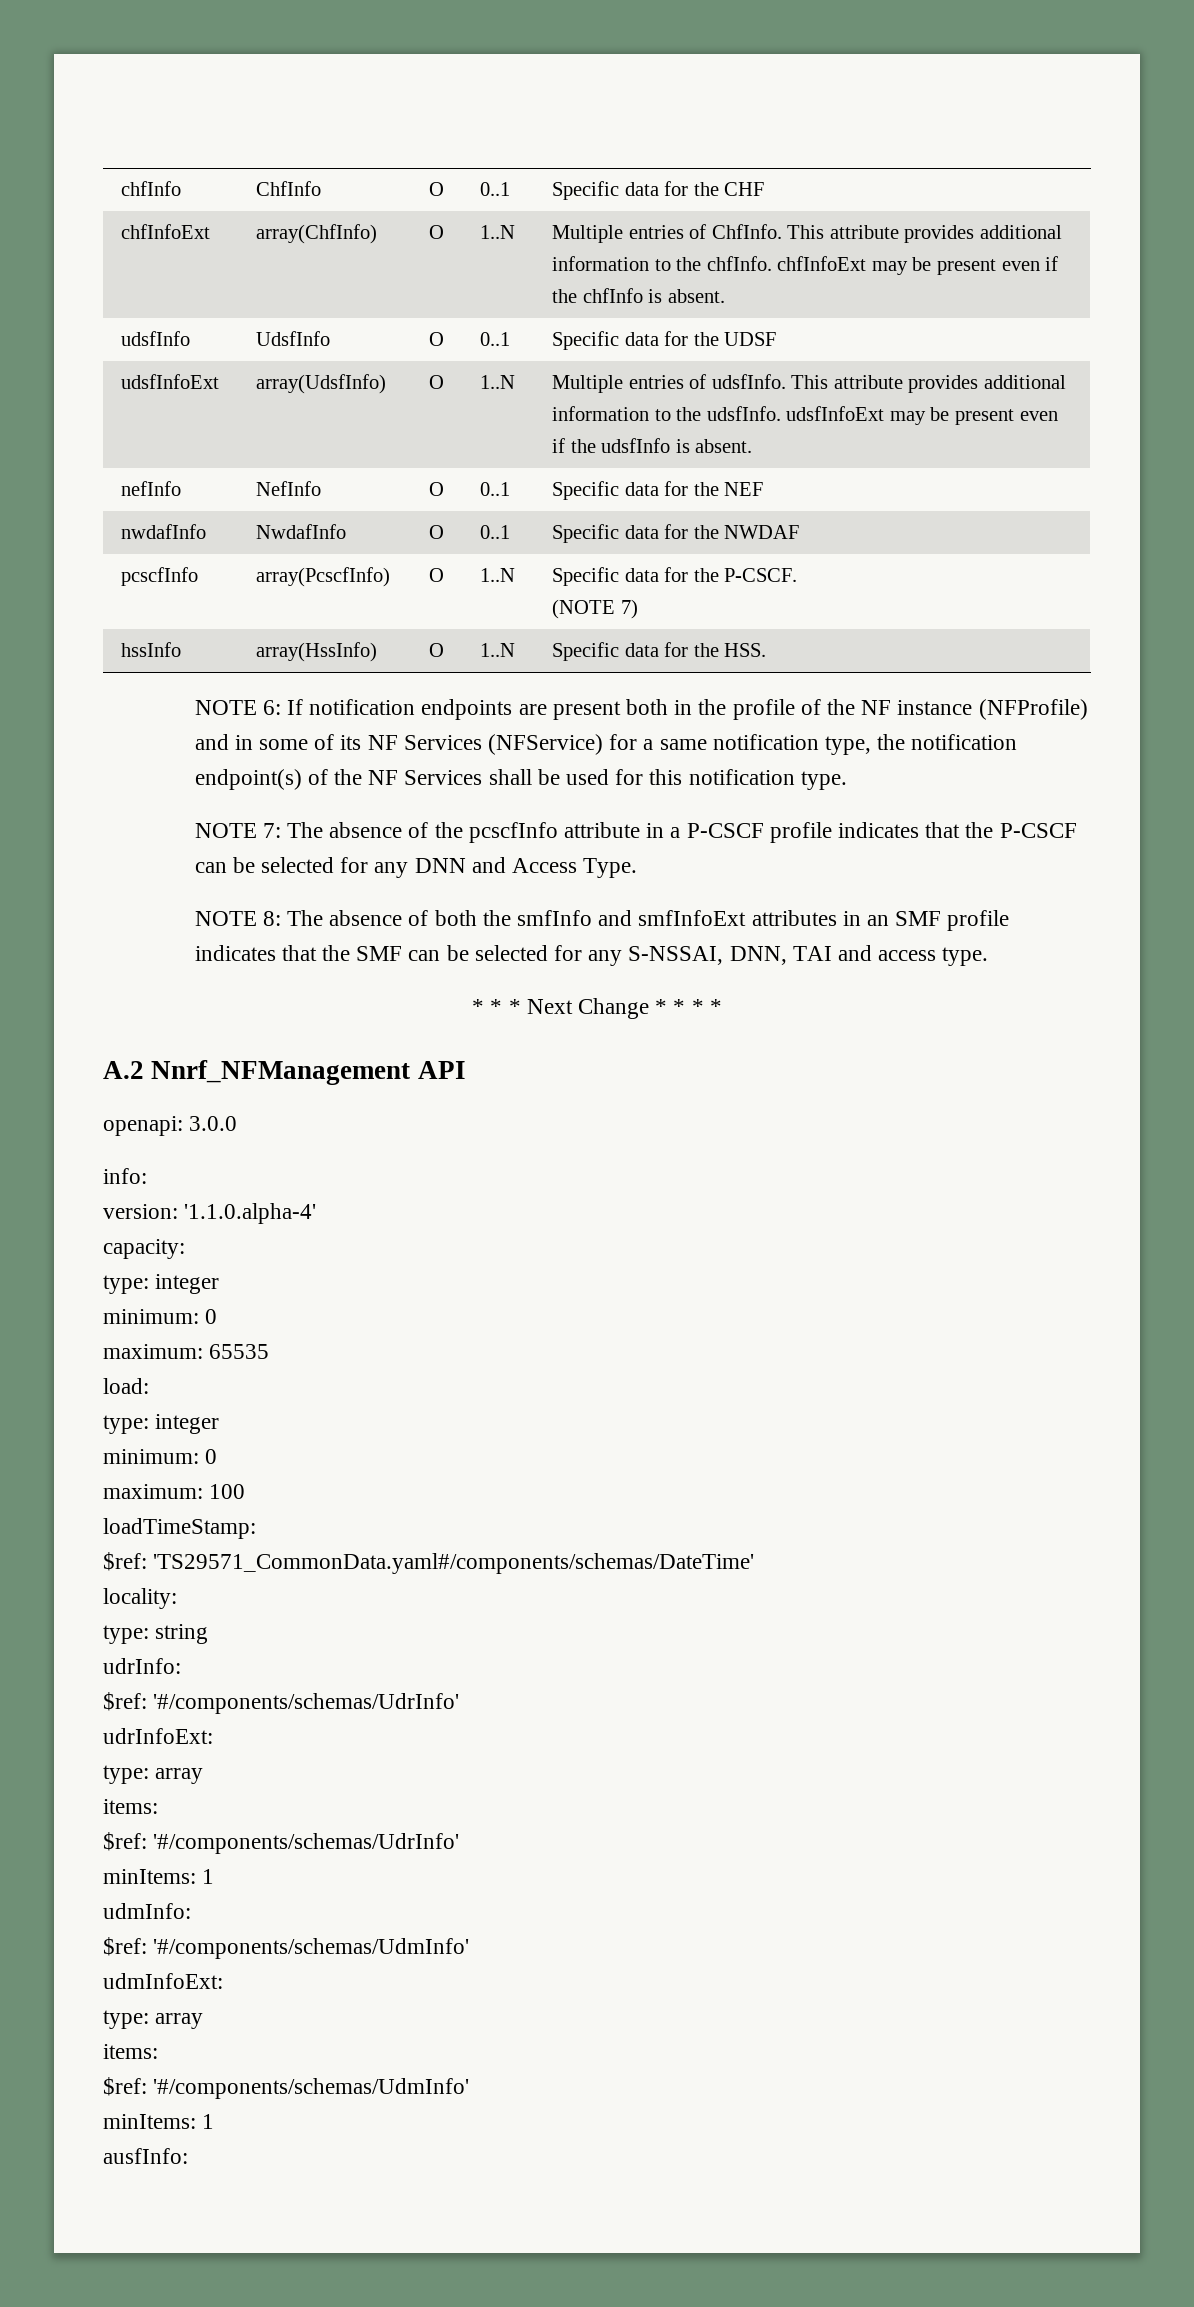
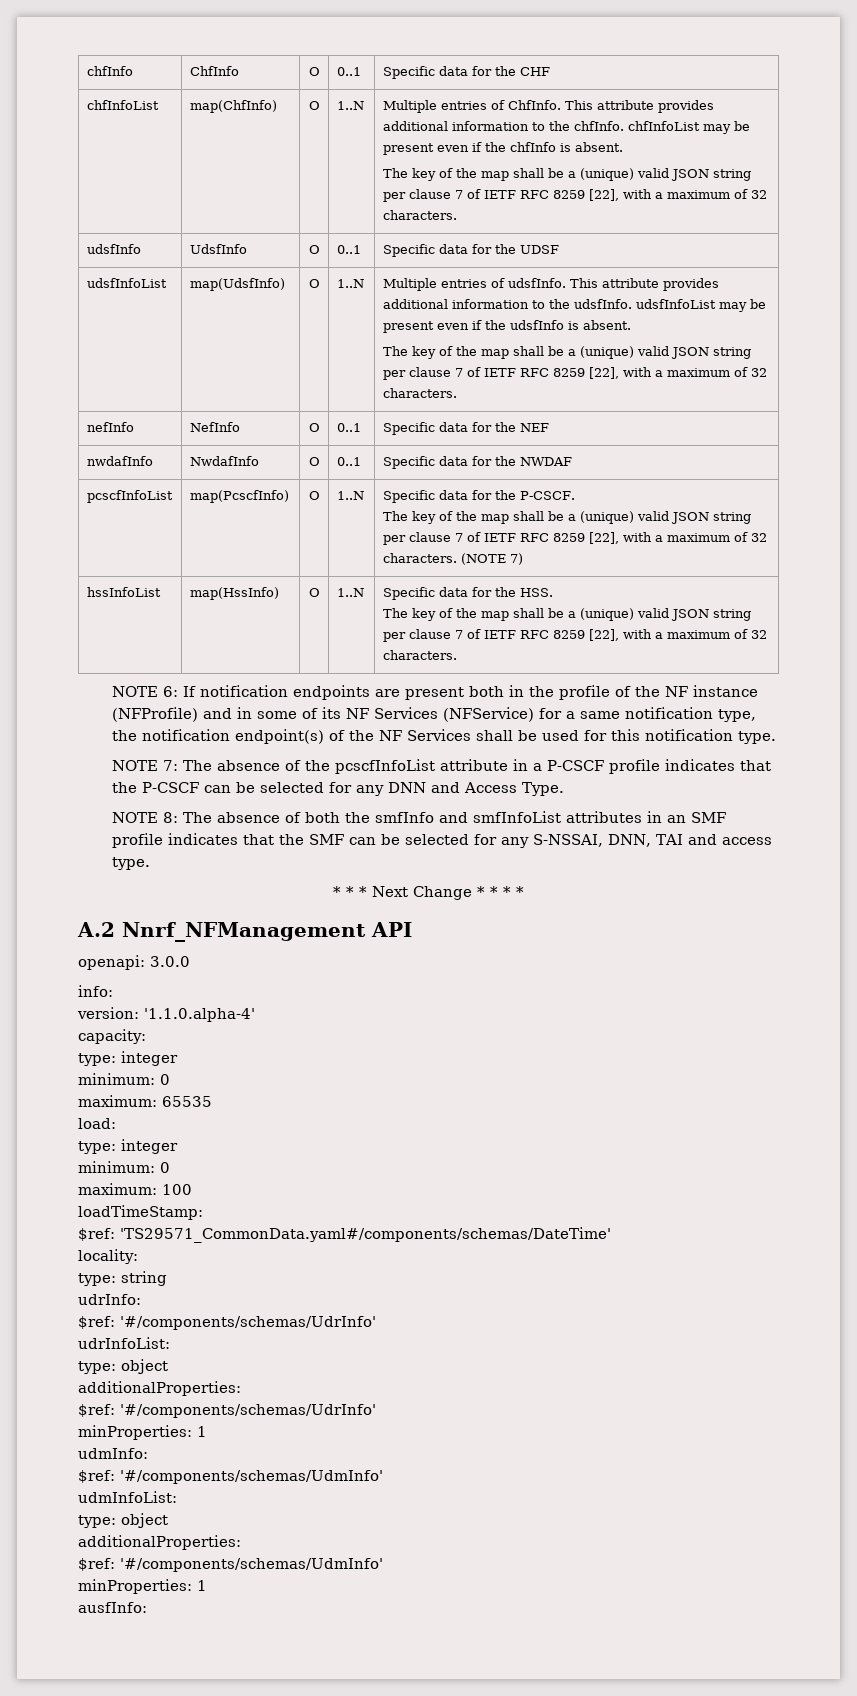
- chfInfoExt | array(ChfInfo)
+ chfInfoList | map(ChfInfo)
- This attribute provides additional information to the chfInfo. chfInfoExt may be present even if the chfInfo is absent.
+ This attribute provides additional information to the chfInfo. chfInfoList may be present even if the chfInfo is absent.
+ The key of the map shall be a (unique) valid JSON string per clause 7 of IETF RFC 8259 [22], with a maximum of 32 characters.
- udsfInfoExt | array(UdsfInfo)
+ udsfInfoList | map(UdsfInfo)
- This attribute provides additional information to the udsfInfo. udsfInfoExt may be present even if the udsfInfo is absent.
+ This attribute provides additional information to the udsfInfo. udsfInfoList may be present even if the udsfInfo is absent.
+ The key of the map shall be a (unique) valid JSON string per clause 7 of IETF RFC 8259 [22], with a maximum of 32 characters.
- pcscfInfo | array(PcscfInfo) | O | 1..N | Specific data for the P-CSCF.
- (NOTE 7)
+ pcscfInfoList | map(PcscfInfo) | O | 1..N | Specific data for the P-CSCF.
+ The key of the map shall be a (unique) valid JSON string per clause 7 of IETF RFC 8259 [22], with a maximum of 32 characters. (NOTE 7)
- hssInfo | array(HssInfo) | O | 1..N | Specific data for the HSS.
+ hssInfoList | map(HssInfo) | O | 1..N | Specific data for the HSS.
+ The key of the map shall be a (unique) valid JSON string per clause 7 of IETF RFC 8259 [22], with a maximum of 32 characters.
- NOTE 7: The absence of the pcscfInfo attribute in a P-CSCF profile indicates that the P-CSCF can be selected for any DNN and Access Type.
+ NOTE 7: The absence of the pcscfInfoList attribute in a P-CSCF profile indicates that the P-CSCF can be selected for any DNN and Access Type.
- NOTE 8: The absence of both the smfInfo and smfInfoExt attributes in an SMF profile indicates that the SMF can be selected for any S-NSSAI, DNN, TAI and access type.
+ NOTE 8: The absence of both the smfInfo and smfInfoList attributes in an SMF profile indicates that the SMF can be selected for any S-NSSAI, DNN, TAI and access type.
- udrInfoExt:
- type: array
- items:
+ udrInfoList:
+ type: object
+ additionalProperties:
  $ref: '#/components/schemas/UdrInfo'
- minItems: 1
+ minProperties: 1
- udmInfoExt:
- type: array
- items:
+ udmInfoList:
+ type: object
+ additionalProperties:
  $ref: '#/components/schemas/UdmInfo'
- minItems: 1
+ minProperties: 1

